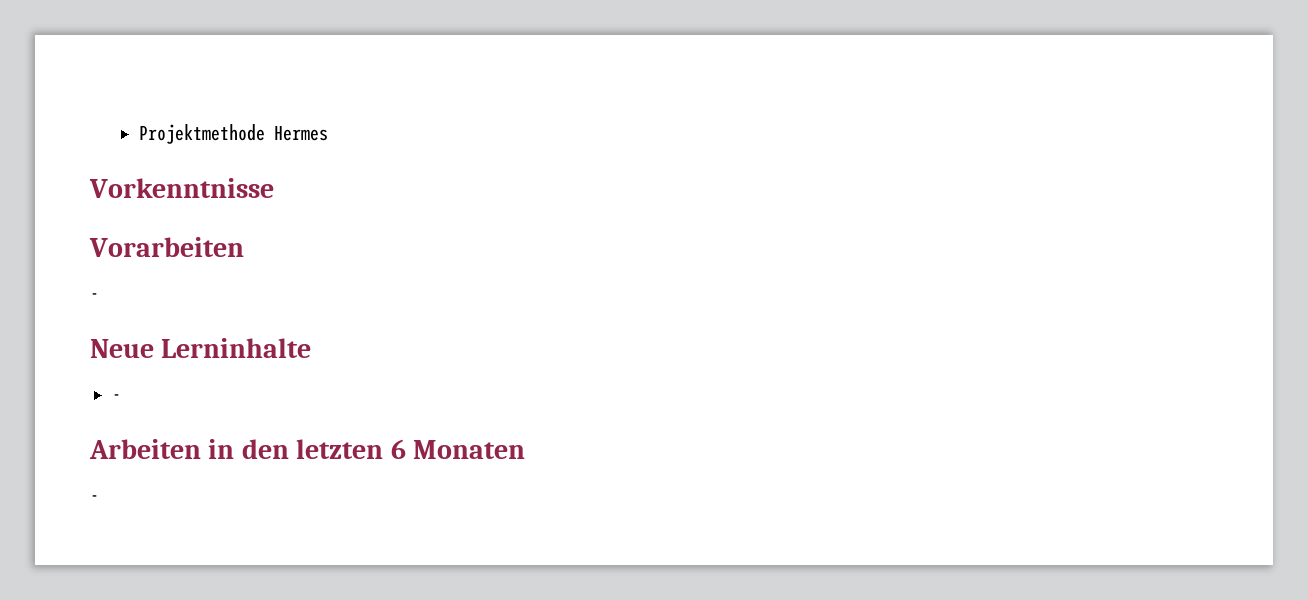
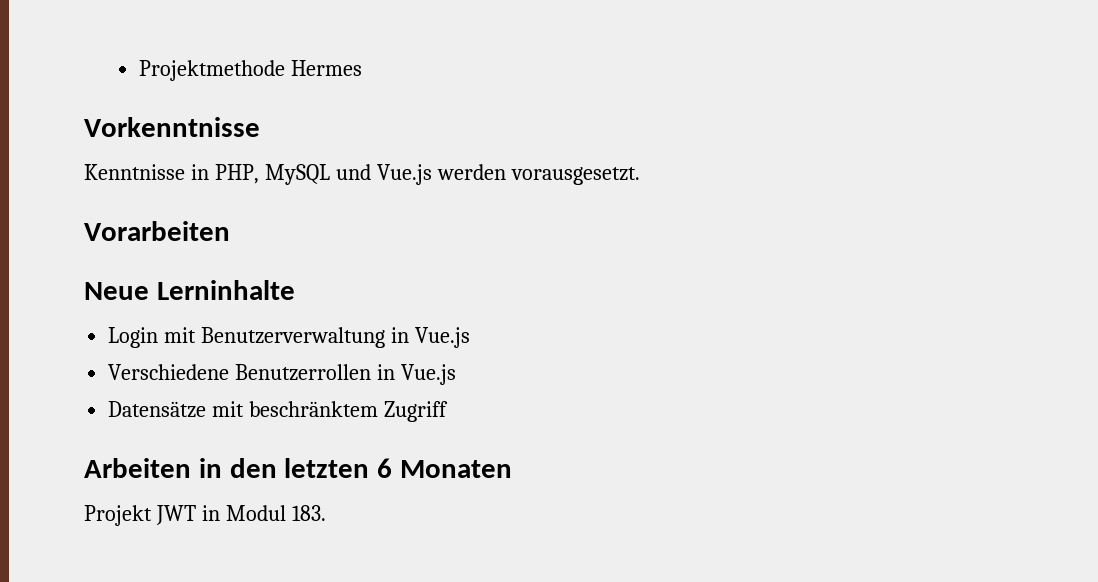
+ Kenntnisse in PHP, MySQL und Vue.js werden vorausgesetzt.
  Vorarbeiten
- -
  Neue Lerninhalte
- -
+ Login mit Benutzerverwaltung in Vue.js
+ Verschiedene Benutzerrollen in Vue.js
+ Datensätze mit beschränktem Zugriff
  Arbeiten in den letzten 6 Monaten
- -
+ Projekt JWT in Modul 183.

